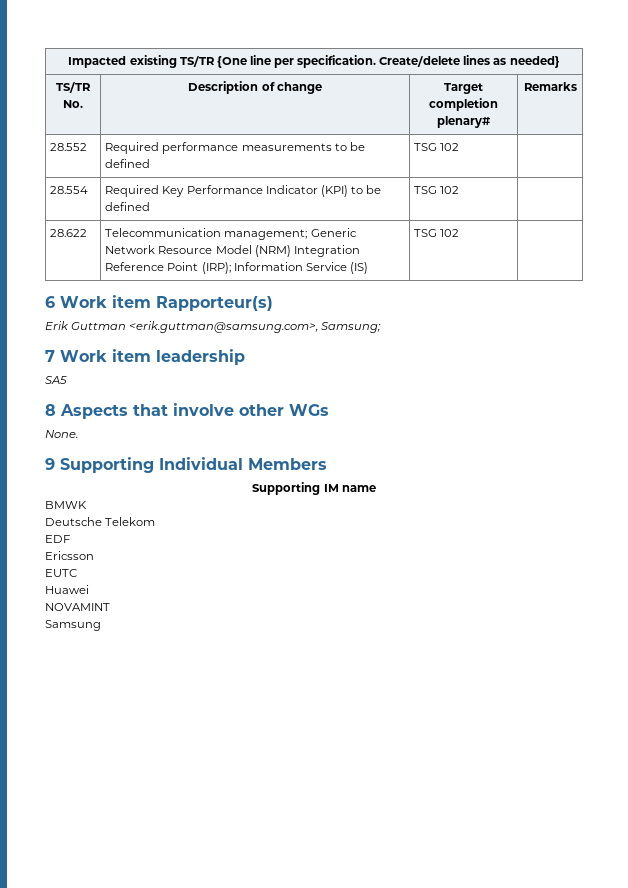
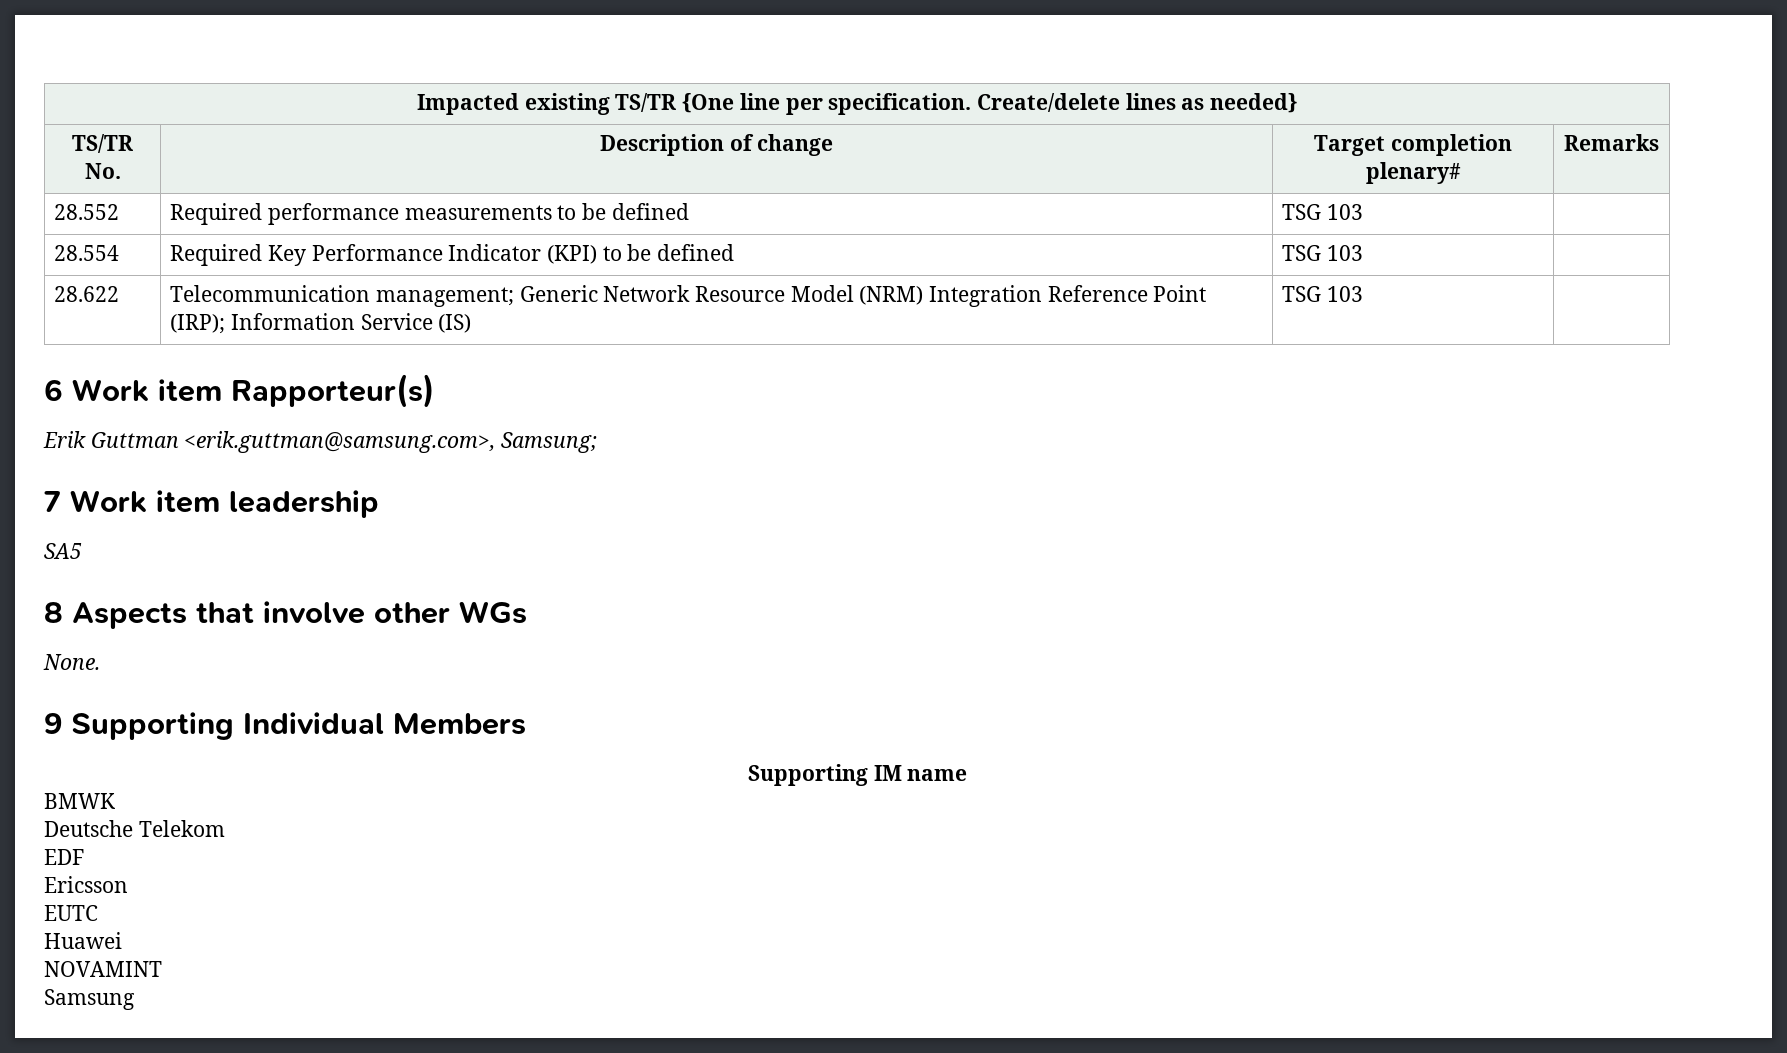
- 28.552 | Required performance measurements to be defined | TSG 102 |
+ 28.552 | Required performance measurements to be defined | TSG 103 |
- 28.554 | Required Key Performance Indicator (KPI) to be defined | TSG 102 |
+ 28.554 | Required Key Performance Indicator (KPI) to be defined | TSG 103 |
- 28.622 | Telecommunication management; Generic Network Resource Model (NRM) Integration Reference Point (IRP); Information Service (IS) | TSG 102 |
+ 28.622 | Telecommunication management; Generic Network Resource Model (NRM) Integration Reference Point (IRP); Information Service (IS) | TSG 103 |

